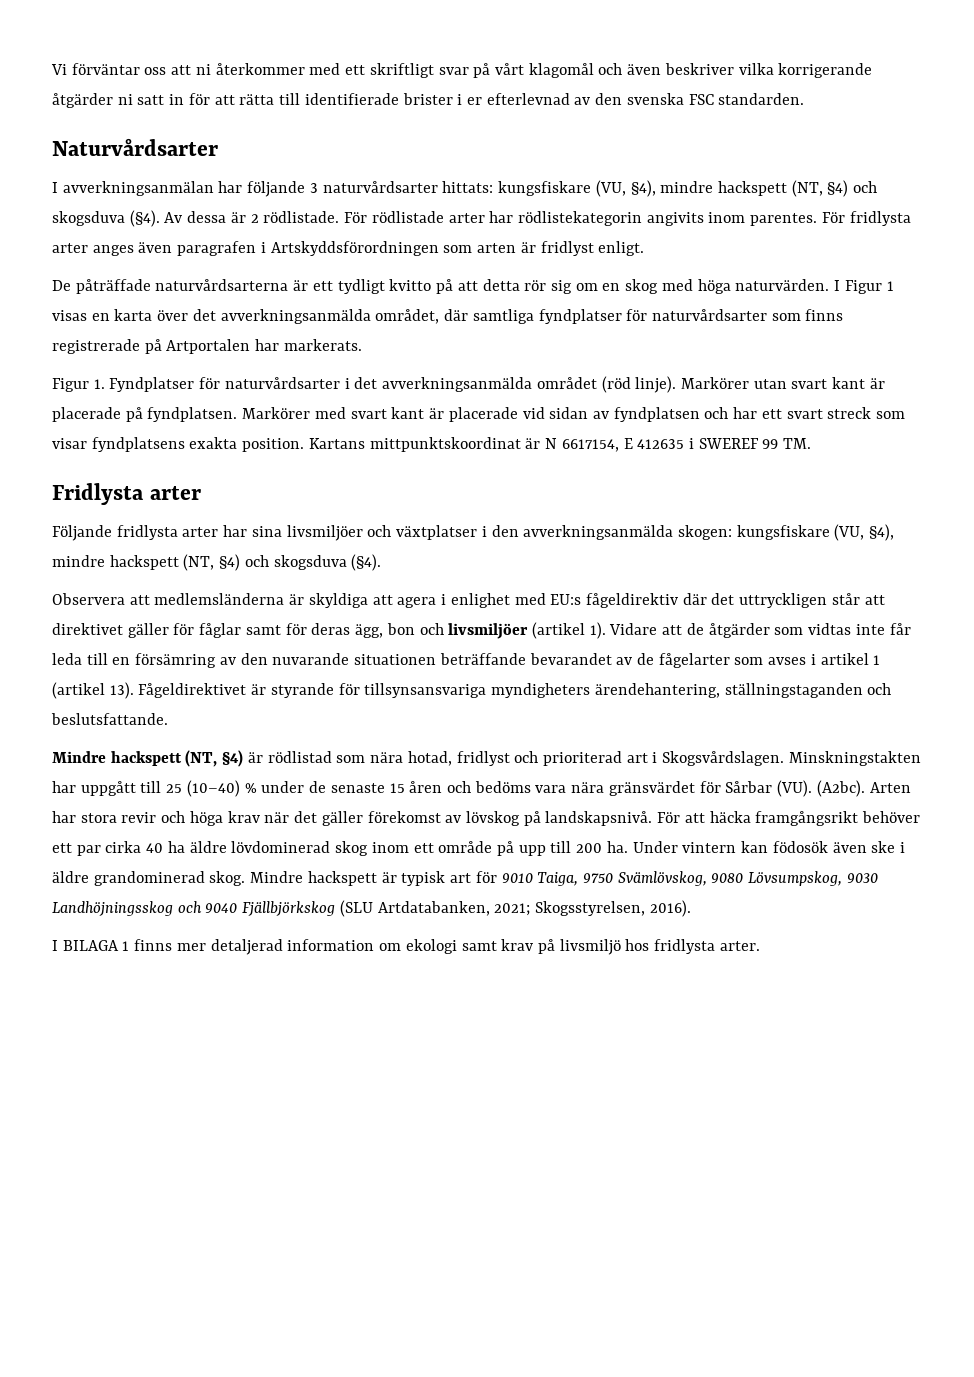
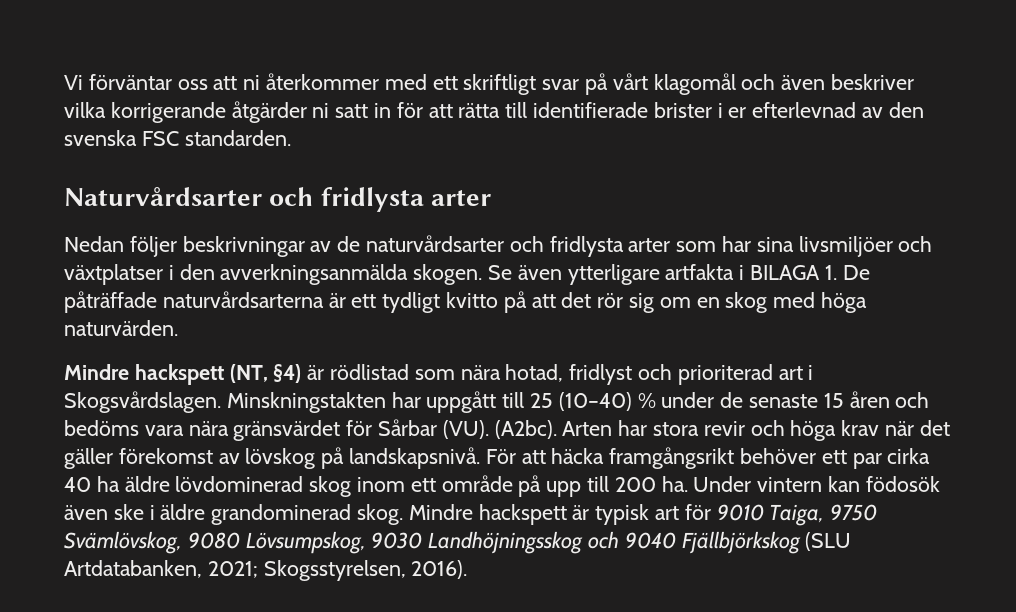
- Naturvårdsarter
- I avverkningsanmälan har följande 3 naturvårdsarter hittats: kungsfiskare (VU, §4), mindre hackspett (NT, §4) och skogsduva (§4). Av dessa är 2 rödlistade. För rödlistade arter har rödlistekategorin angivits inom parentes. För fridlysta arter anges även paragrafen i Artskyddsförordningen som arten är fridlyst enligt.
- De påträffade naturvårdsarterna är ett tydligt kvitto på att detta rör sig om en skog med höga naturvärden. I Figur 1 visas en karta över det avverkningsanmälda området, där samtliga fyndplatser för naturvårdsarter som finns registrerade på Artportalen har markerats.
- Figur 1. Fyndplatser för naturvårdsarter i det avverkningsanmälda området (röd linje). Markörer utan svart kant är placerade på fyndplatsen. Markörer med svart kant är placerade vid sidan av fyndplatsen och har ett svart streck som visar fyndplatsens exakta position. Kartans mittpunktskoordinat är N 6617154, E 412635 i SWEREF 99 TM.
- Fridlysta arter
- Följande fridlysta arter har sina livsmiljöer och växtplatser i den avverkningsanmälda skogen: kungsfiskare (VU, §4), mindre hackspett (NT, §4) och skogsduva (§4).
- Observera att medlemsländerna är skyldiga att agera i enlighet med EU:s fågeldirektiv där det uttryckligen står att direktivet gäller för fåglar samt för deras ägg, bon och livsmiljöer (artikel 1). Vidare att de åtgärder som vidtas inte får leda till en försämring av den nuvarande situationen beträffande bevarandet av de fågelarter som avses i artikel 1 (artikel 13). Fågeldirektivet är styrande för tillsynsansvariga myndigheters ärendehantering, ställningstaganden och beslutsfattande.
+ Naturvårdsarter och fridlysta arter
+ Nedan följer beskrivningar av de naturvårdsarter och fridlysta arter som har sina livsmiljöer och växtplatser i den avverkningsanmälda skogen. Se även ytterligare artfakta i BILAGA 1. De påträffade naturvårdsarterna är ett tydligt kvitto på att det rör sig om en skog med höga naturvärden.
- I BILAGA 1 finns mer detaljerad information om ekologi samt krav på livsmiljö hos fridlysta arter.

